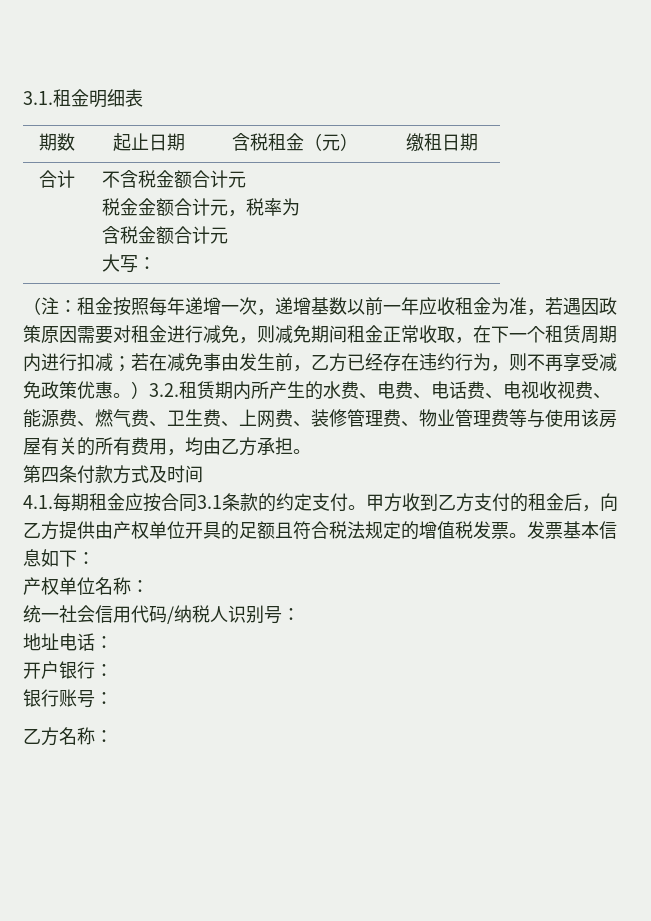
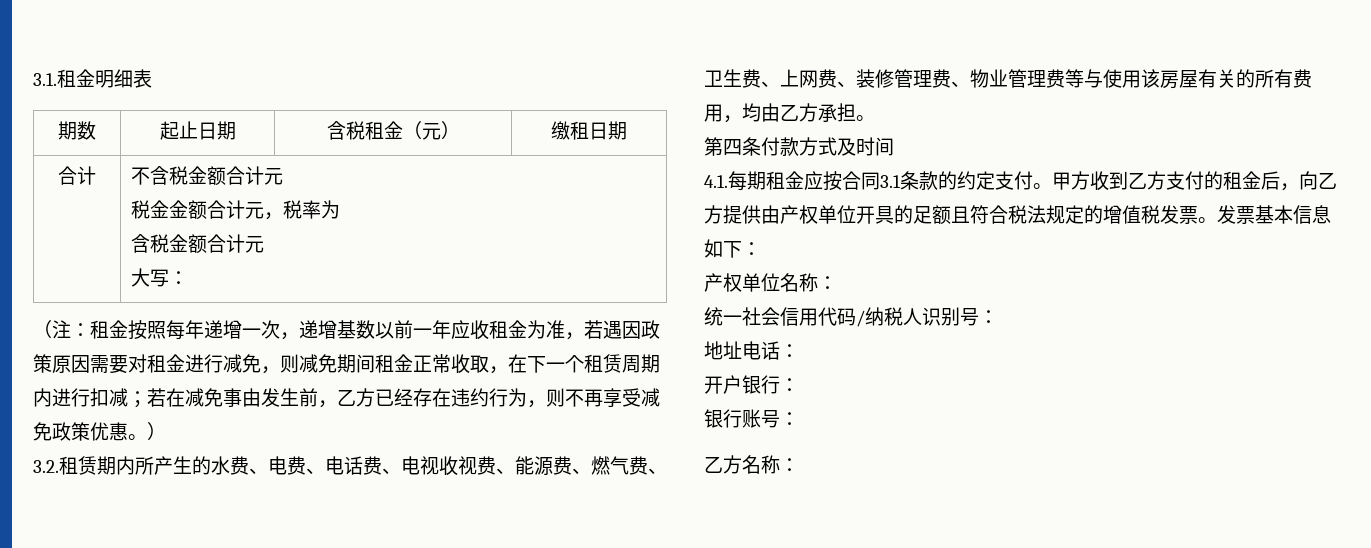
- 若在减免事由发生前，乙方已经存在违约行为，则不再享受减免政策优惠。）3.2.租赁期内所产生的水费、电费、电话费、电视收视费、能源费、燃气费、卫生费、上网费、装修管理费、物业管理费等与使用该房屋有关的所有费用，均由乙方承担。
+ 若在减免事由发生前，乙方已经存在违约行为，则不再享受减免政策优惠。）
+ 3.2.租赁期内所产生的水费、电费、电话费、电视收视费、能源费、燃气费、卫生费、上网费、装修管理费、物业管理费等与使用该房屋有关的所有费用，均由乙方承担。

